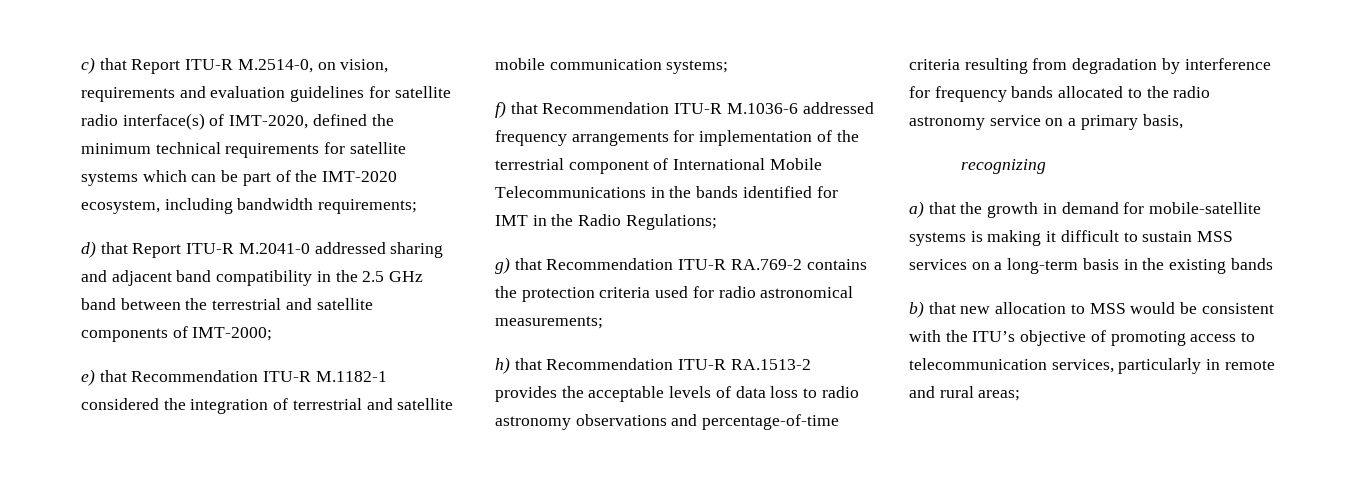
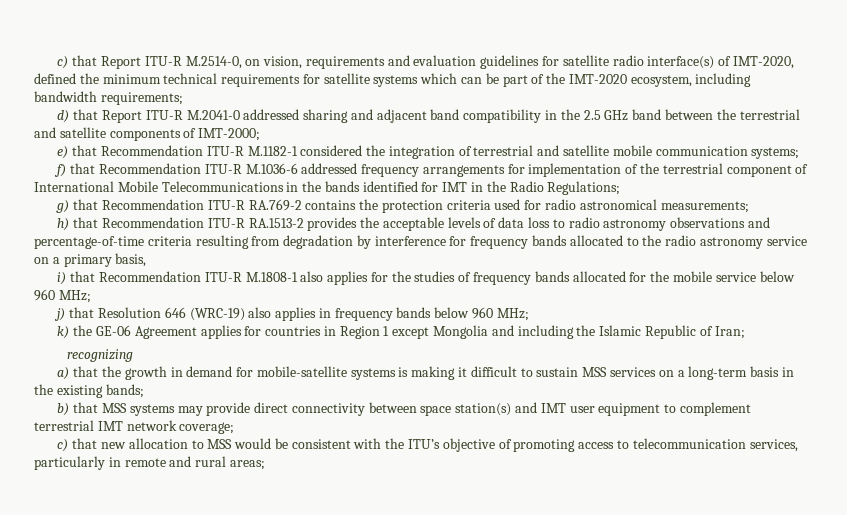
+ i) that Recommendation ITU-R M.1808-1 also applies for the studies of frequency bands allocated for the mobile service below 960 MHz;
+ j) that Resolution 646 (WRC-19) also applies in frequency bands below 960 MHz;
+ k) the GE-06 Agreement applies for countries in Region 1 except Mongolia and including the Islamic Republic of Iran;
- a) that the growth in demand for mobile-satellite systems is making it difficult to sustain MSS services on a long-term basis in the existing bands
+ a) that the growth in demand for mobile-satellite systems is making it difficult to sustain MSS services on a long-term basis in the existing bands;
- b) that new allocation to MSS would be consistent with the ITU’s objective of promoting access to telecommunication services, particularly in remote and rural areas;
+ b) that MSS systems may provide direct connectivity between space station(s) and IMT user equipment to complement terrestrial IMT network coverage;
+ c) that new allocation to MSS would be consistent with the ITU’s objective of promoting access to telecommunication services, particularly in remote and rural areas;

